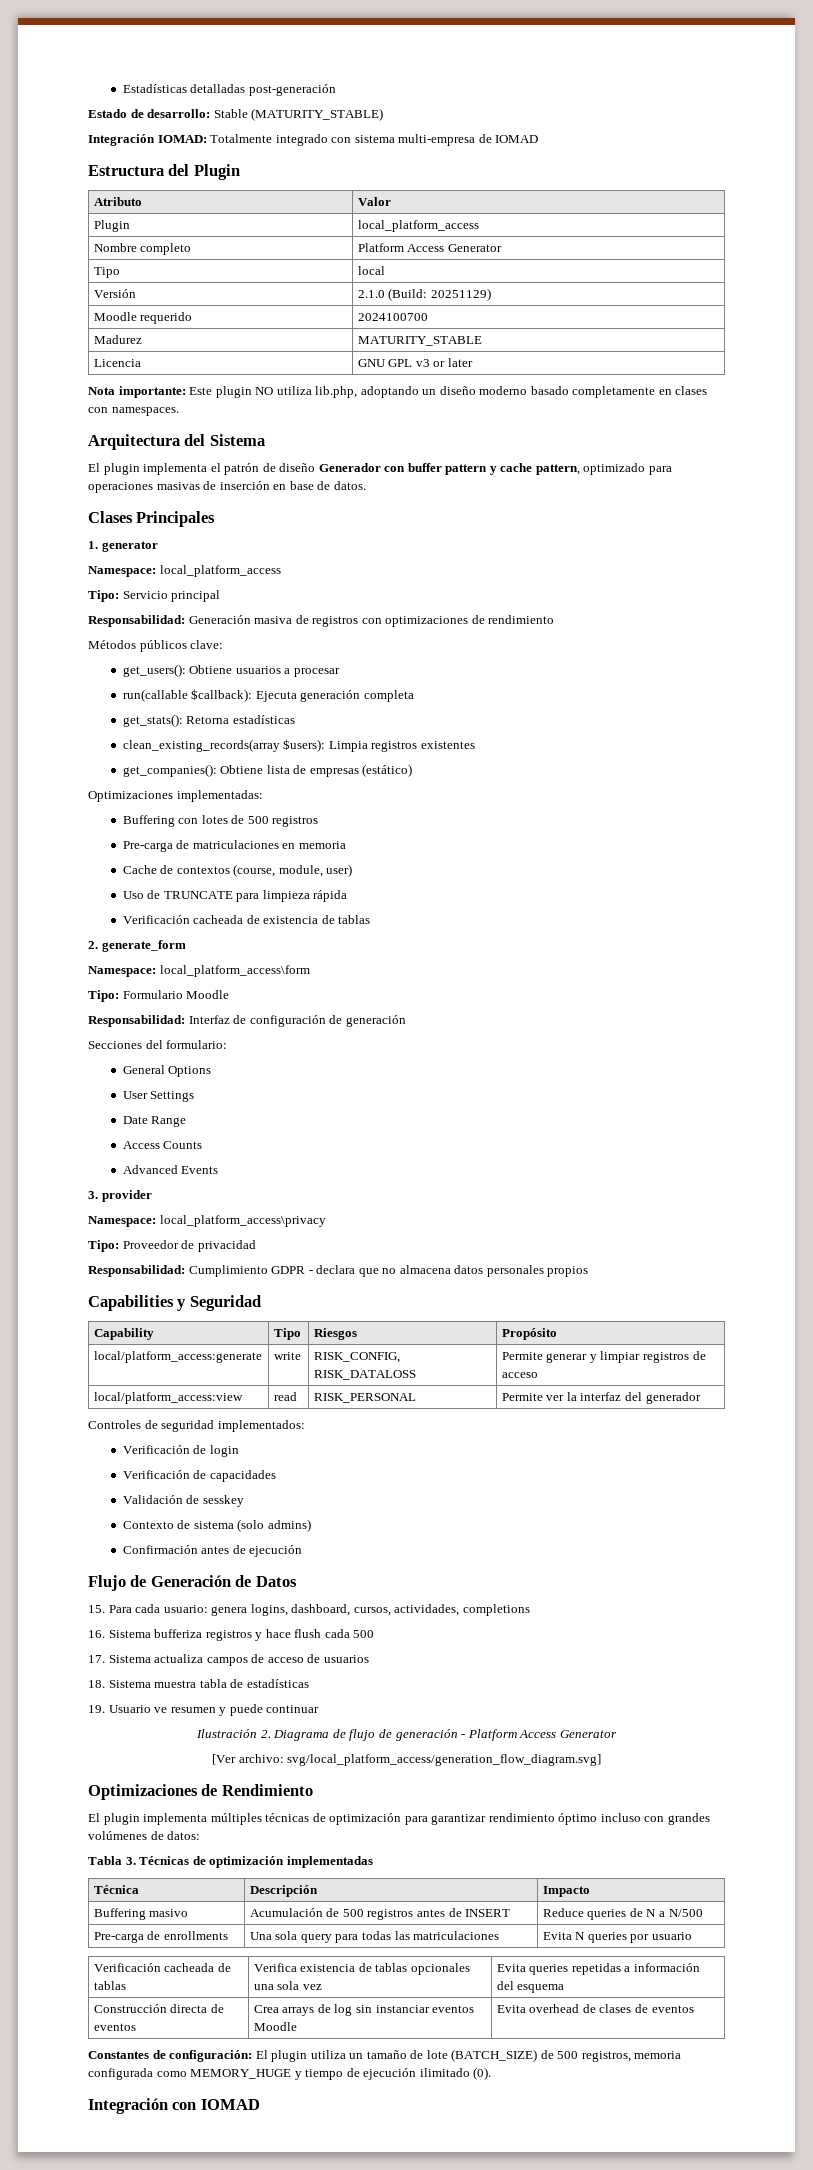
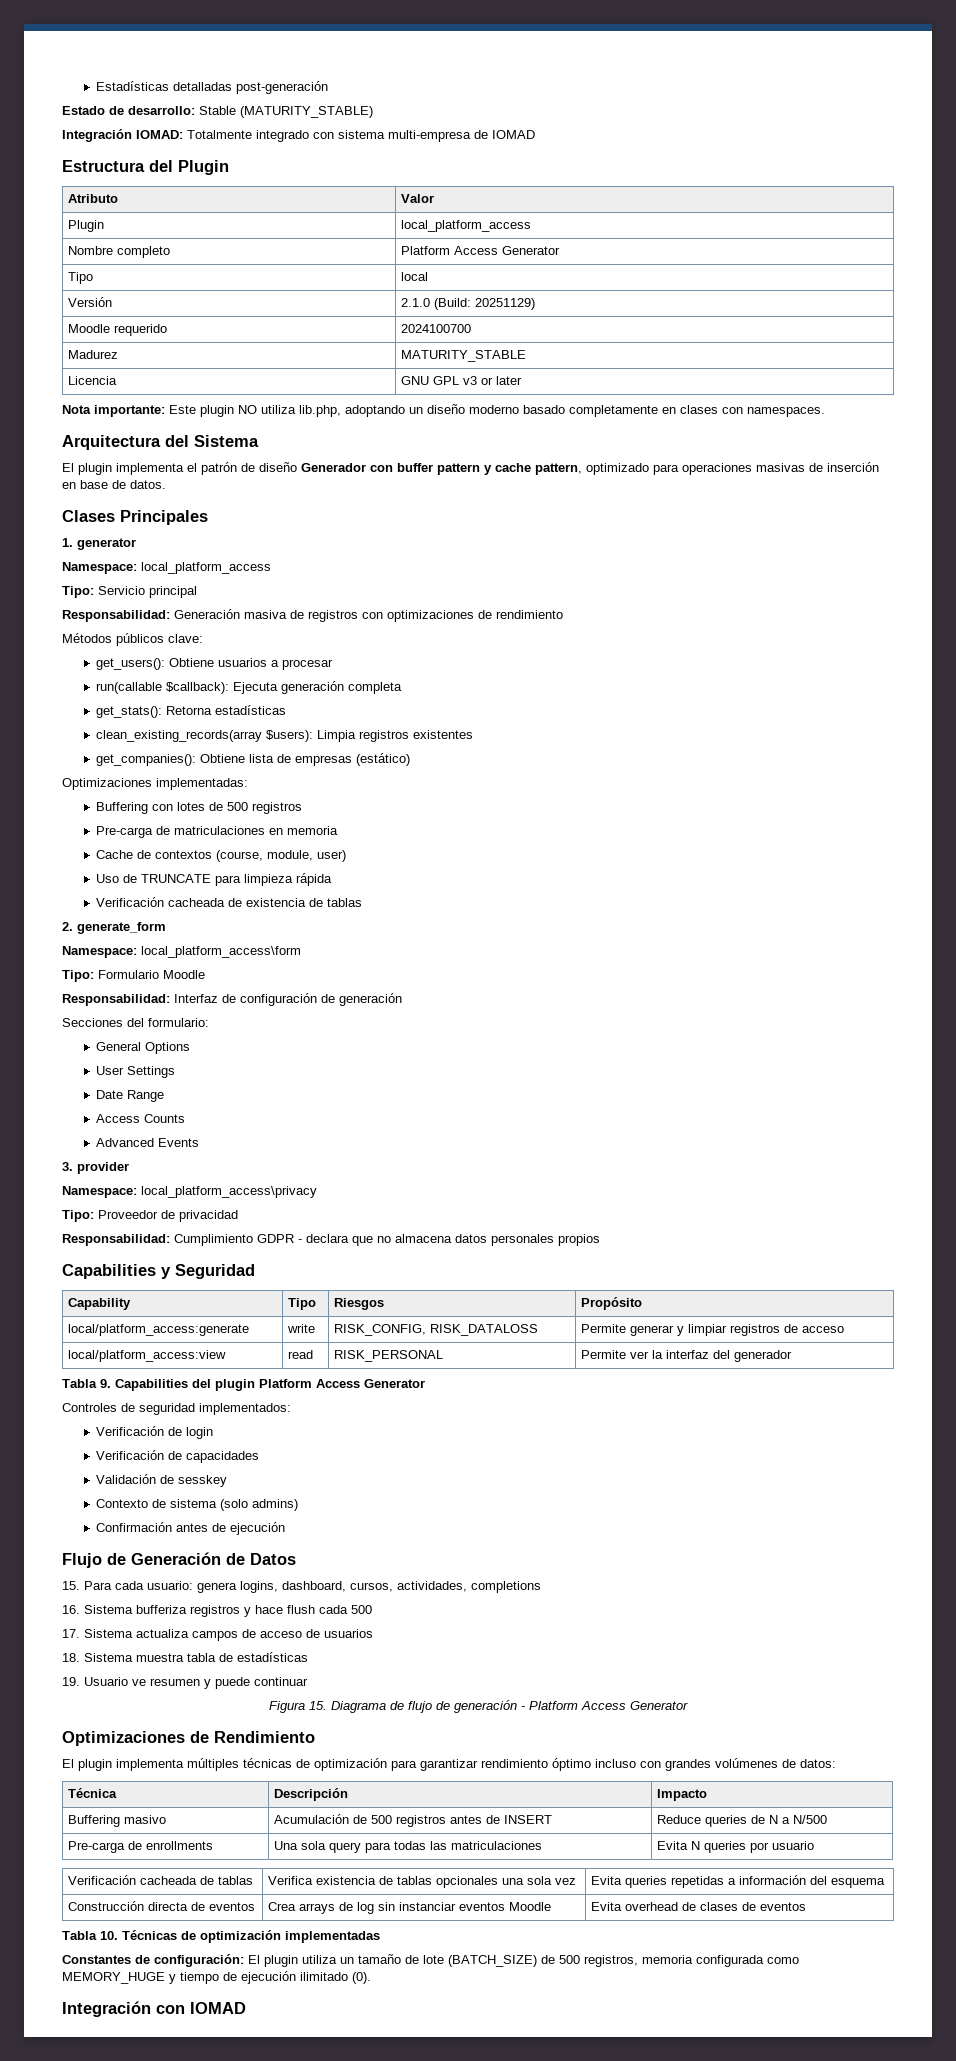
+ Tabla 9. Capabilities del plugin Platform Access Generator
- Ilustración 2. Diagrama de flujo de generación - Platform Access Generator
+ Figura 15. Diagrama de flujo de generación - Platform Access Generator
- [Ver archivo: svg/local_platform_access/generation_flow_diagram.svg]
- Tabla 3. Técnicas de optimización implementadas
+ Tabla 10. Técnicas de optimización implementadas

